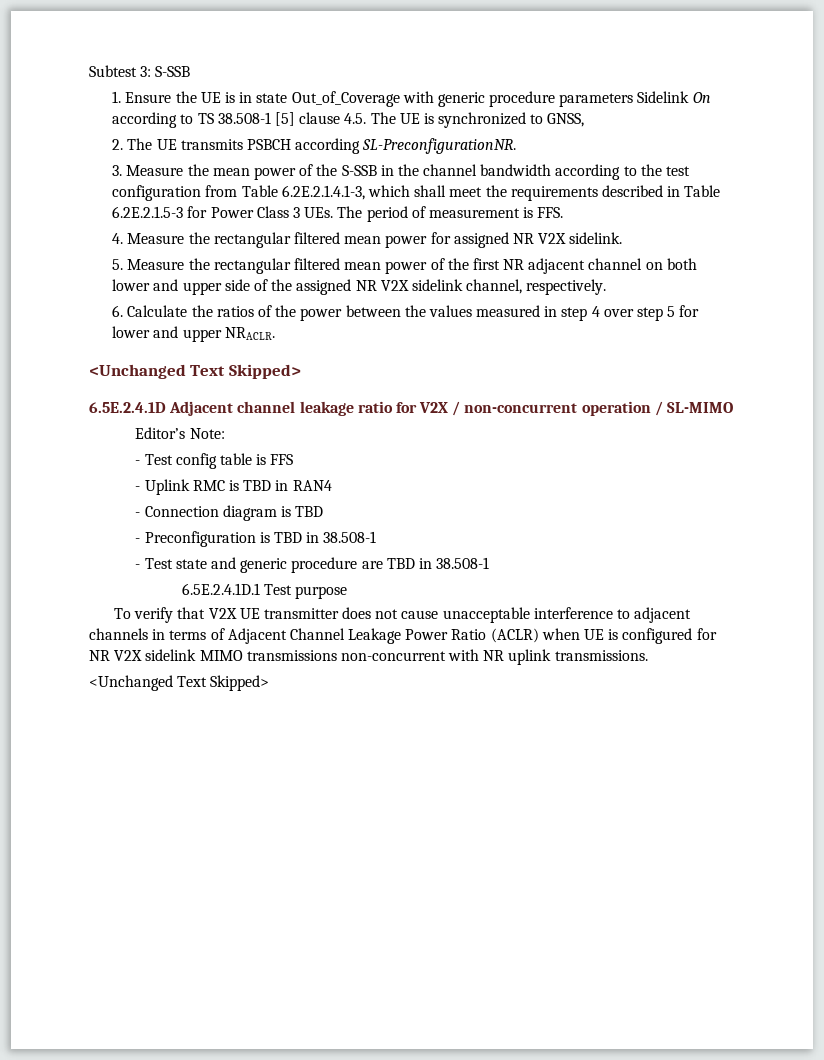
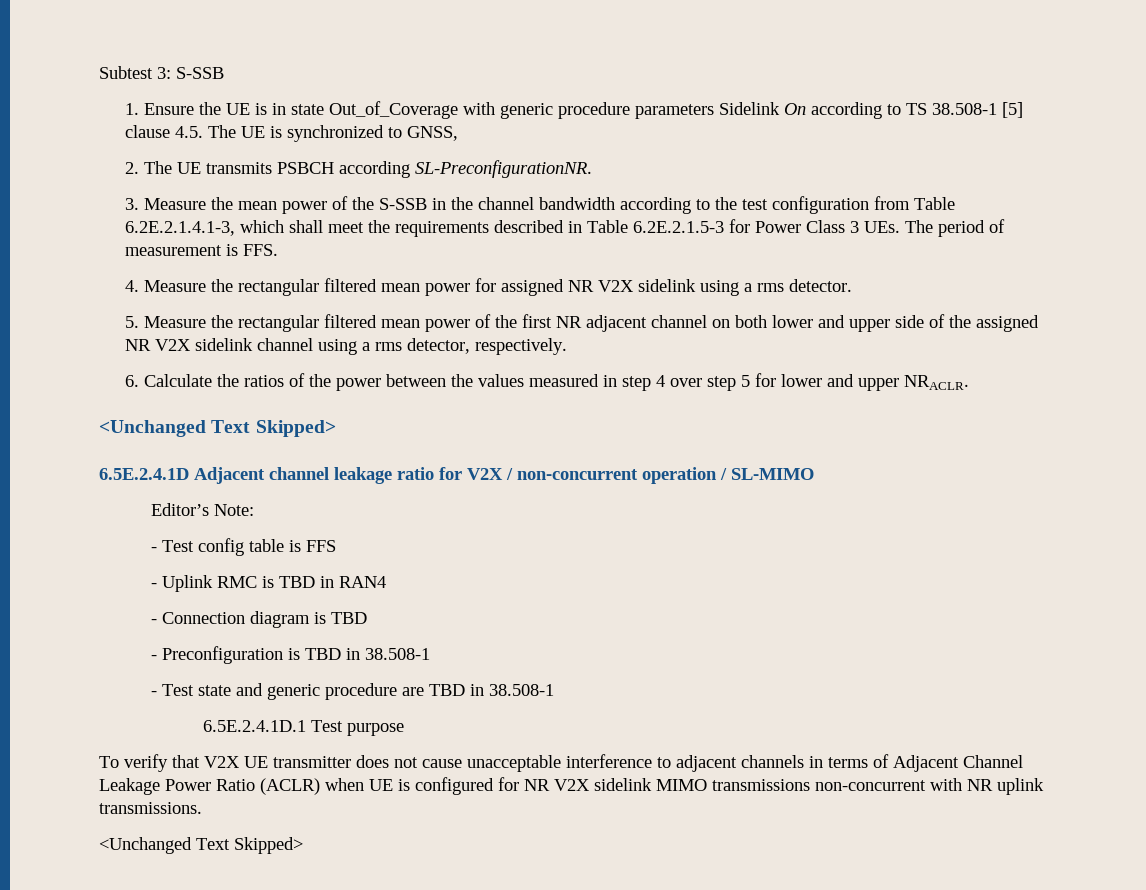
- 4. Measure the rectangular filtered mean power for assigned NR V2X sidelink.
+ 4. Measure the rectangular filtered mean power for assigned NR V2X sidelink using a rms detector.
- 5. Measure the rectangular filtered mean power of the first NR adjacent channel on both lower and upper side of the assigned NR V2X sidelink channel, respectively.
+ 5. Measure the rectangular filtered mean power of the first NR adjacent channel on both lower and upper side of the assigned NR V2X sidelink channel using a rms detector, respectively.

